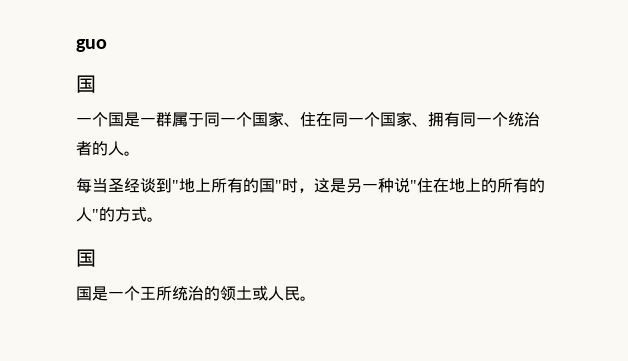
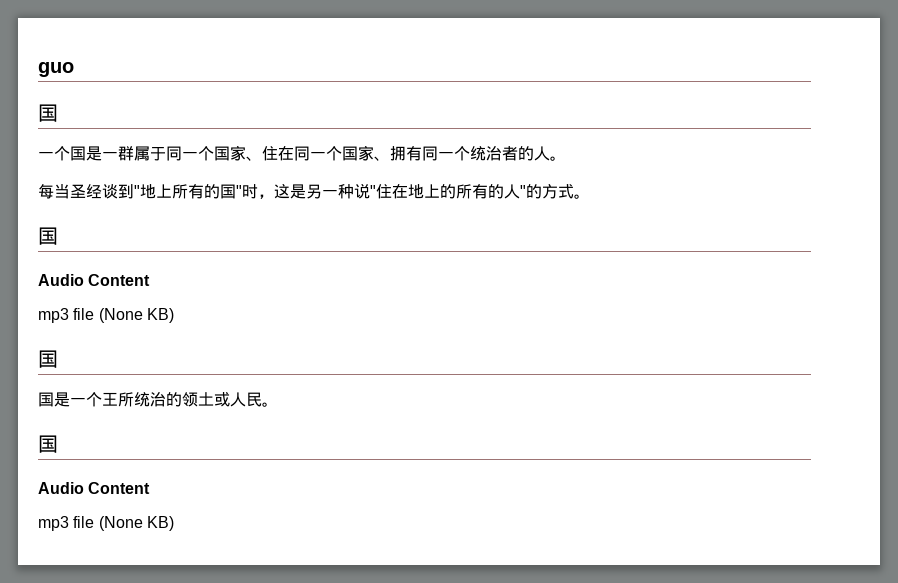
  每当圣经谈到"地上所有的国"时，这是另一种说"住在地上的所有的人"的方式。
+ 国
+ Audio Content
+ mp3 file (None KB)
  国是一个王所统治的领土或人民。
+ 国
+ Audio Content
+ mp3 file (None KB)

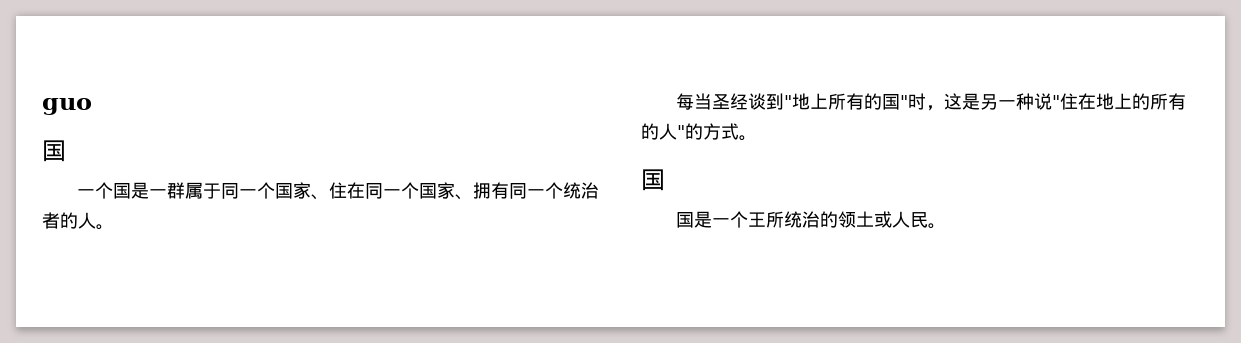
  每当圣经谈到"地上所有的国"时，这是另一种说"住在地上的所有的人"的方式。
- 国
- Audio Content
- mp3 file (None KB)
  国是一个王所统治的领土或人民。
- 国
- Audio Content
- mp3 file (None KB)

